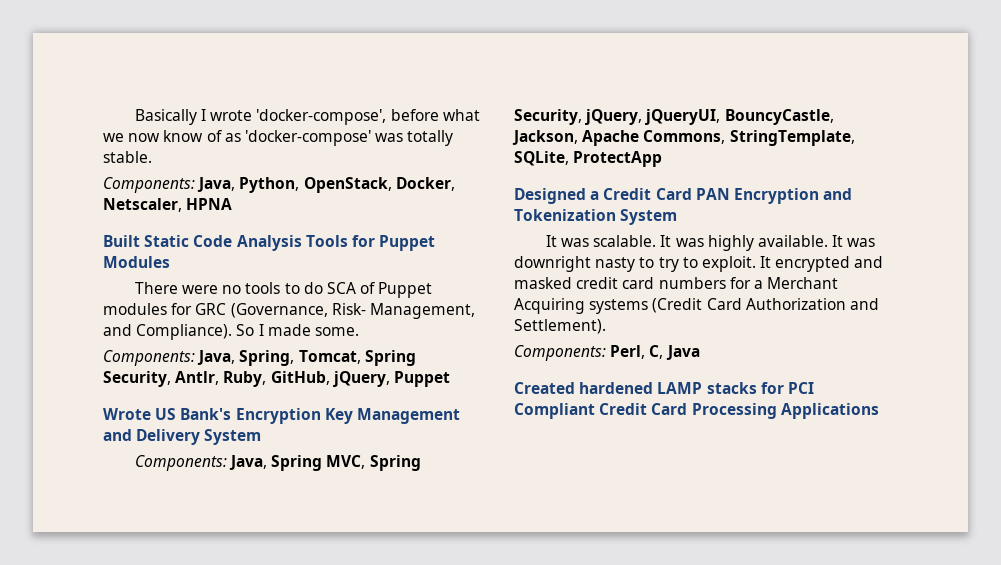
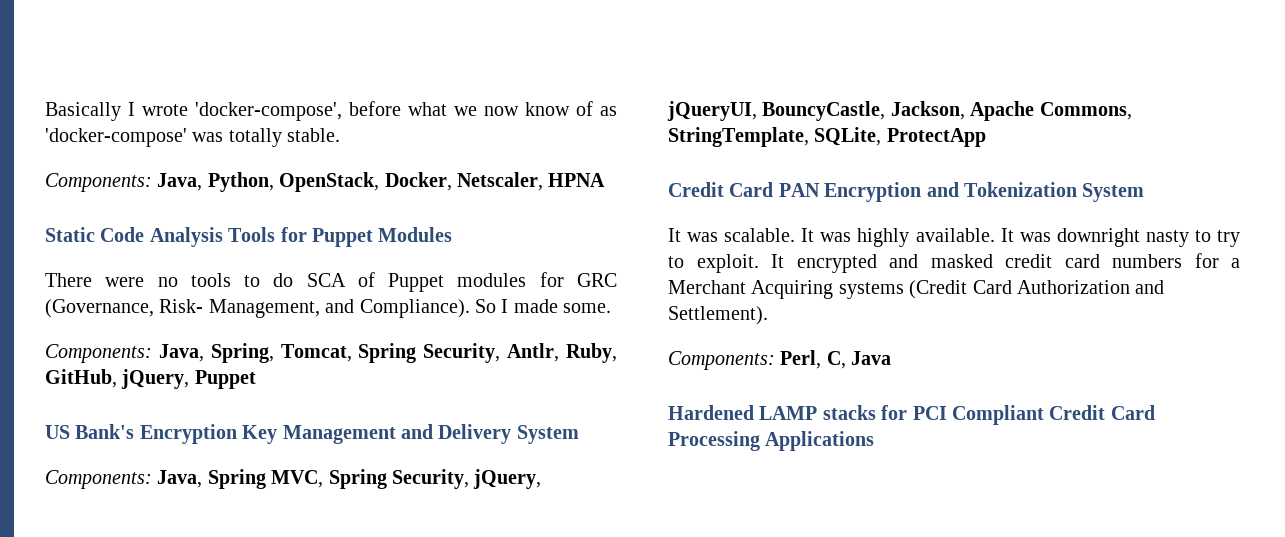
- Built Static Code Analysis Tools for Puppet Modules
+ Static Code Analysis Tools for Puppet Modules
- Wrote US Bank's Encryption Key Management and Delivery System
+ US Bank's Encryption Key Management and Delivery System
- Designed a Credit Card PAN Encryption and Tokenization System
+ Credit Card PAN Encryption and Tokenization System
- Created hardened LAMP stacks for PCI Compliant Credit Card Processing Applications
+ Hardened LAMP stacks for PCI Compliant Credit Card Processing Applications

